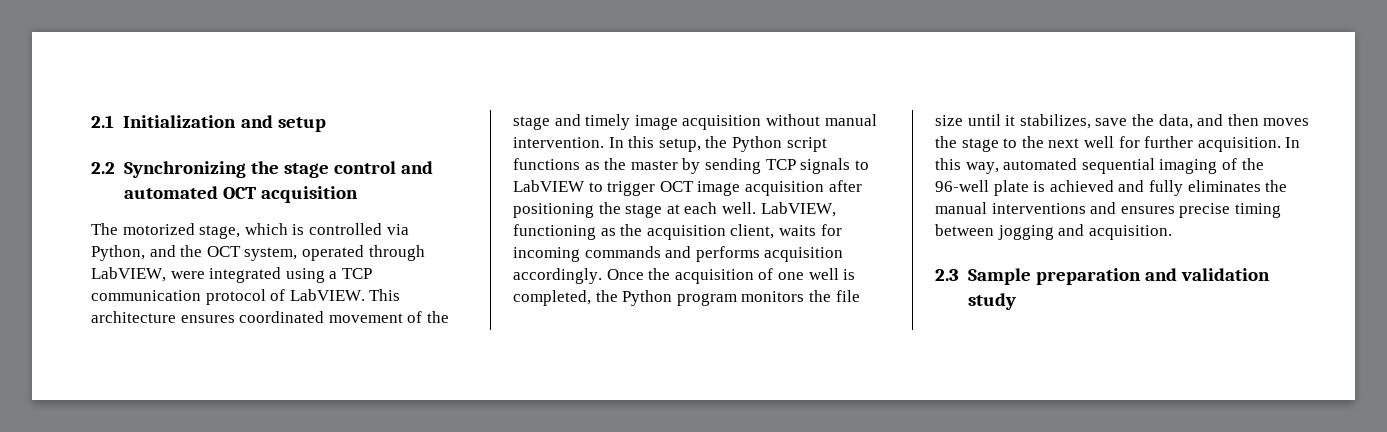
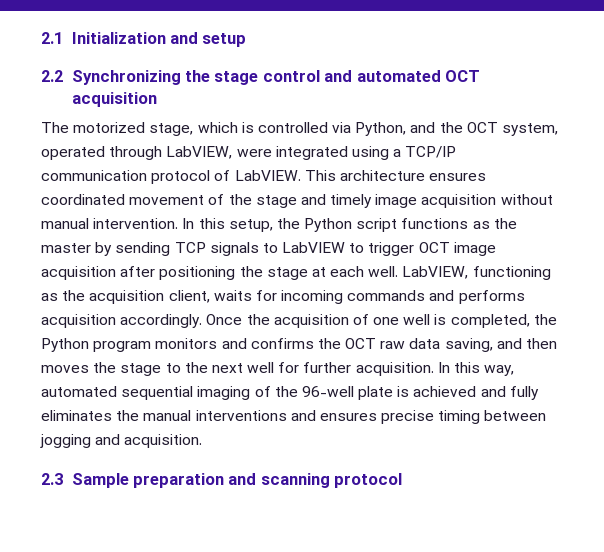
- The motorized stage, which is controlled via Python, and the OCT system, operated through LabVIEW, were integrated using a TCP communication protocol of LabVIEW.
+ The motorized stage, which is controlled via Python, and the OCT system, operated through LabVIEW, were integrated using a TCP/IP communication protocol of LabVIEW.
- Once the acquisition of one well is completed, the Python program monitors the file size until it stabilizes, save the data, and then moves the stage to the next well for further acquisition.
+ Once the acquisition of one well is completed, the Python program monitors and confirms the OCT raw data saving, and then moves the stage to the next well for further acquisition.
- 2.3 Sample preparation and validation study
+ 2.3 Sample preparation and scanning protocol

